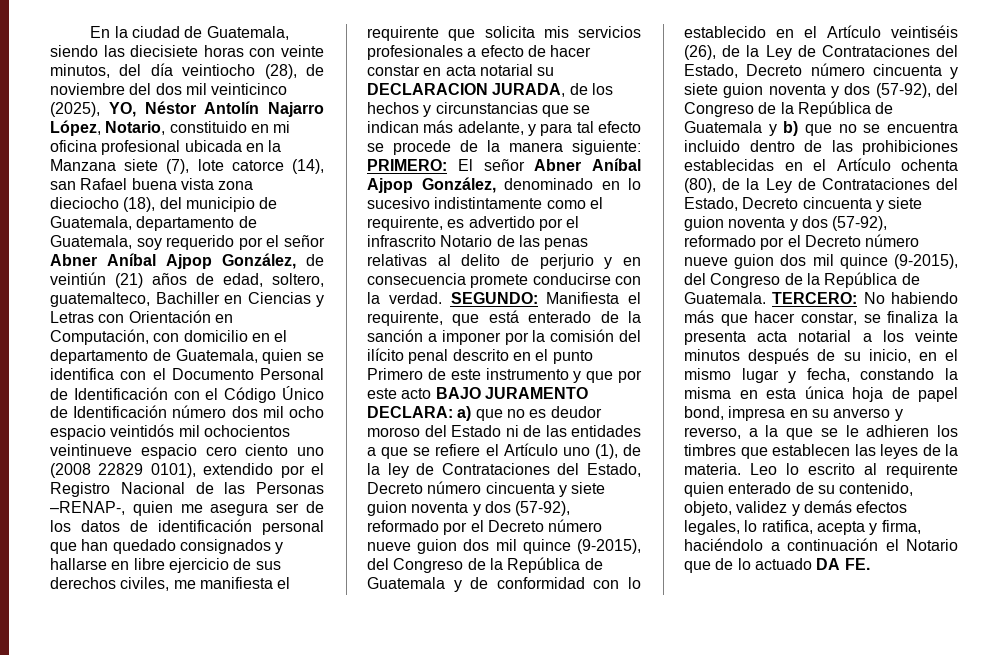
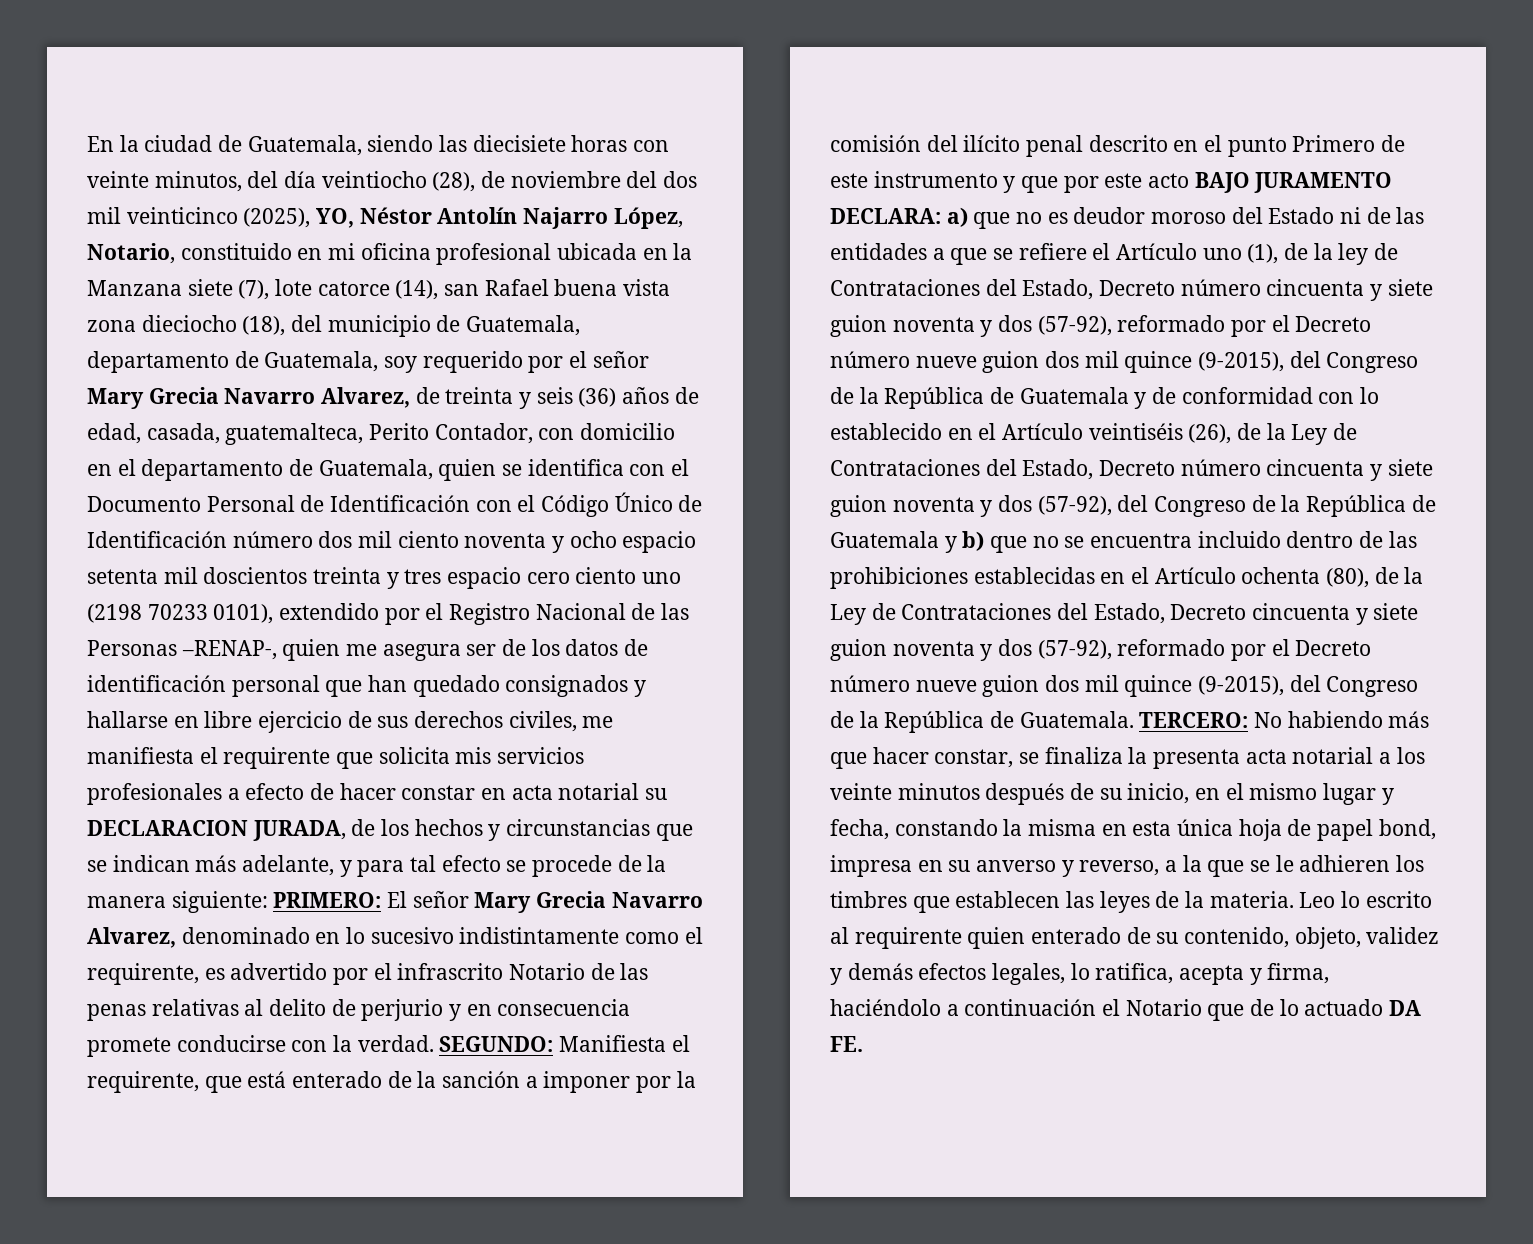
- En la ciudad de Guatemala, siendo las diecisiete horas con veinte minutos, del día veintiocho (28), de noviembre del dos mil veinticinco (2025), YO, Néstor Antolín Najarro López, Notario, constituido en mi oficina profesional ubicada en la Manzana siete (7), lote catorce (14), san Rafael buena vista zona dieciocho (18), del municipio de Guatemala, departamento de Guatemala, soy requerido por el señor Abner Aníbal Ajpop González, de veintiún (21) años de edad, soltero, guatemalteco, Bachiller en Ciencias y Letras con Orientación en Computación, con domicilio en el departamento de Guatemala, quien se identifica con el Documento Personal de Identificación con el Código Único de Identificación número dos mil ocho espacio veintidós mil ochocientos veintinueve espacio cero ciento uno (2008 22829 0101), extendido por el Registro Nacional de las Personas –RENAP-, quien me asegura ser de los datos de identificación personal que han quedado consignados y hallarse en libre ejercicio de sus derechos civiles, me manifiesta el requirente que solicita mis servicios profesionales a efecto de hacer constar en acta notarial su DECLARACION JURADA, de los hechos y circunstancias que se indican más adelante, y para tal efecto se procede de la manera siguiente:
+ En la ciudad de Guatemala, siendo las diecisiete horas con veinte minutos, del día veintiocho (28), de noviembre del dos mil veinticinco (2025), YO, Néstor Antolín Najarro López, Notario, constituido en mi oficina profesional ubicada en la Manzana siete (7), lote catorce (14), san Rafael buena vista zona dieciocho (18), del municipio de Guatemala, departamento de Guatemala, soy requerido por el señor Mary Grecia Navarro Alvarez, de treinta y seis (36) años de edad, casada, guatemalteca, Perito Contador, con domicilio en el departamento de Guatemala, quien se identifica con el Documento Personal de Identificación con el Código Único de Identificación número dos mil ciento noventa y ocho espacio setenta mil doscientos treinta y tres espacio cero ciento uno (2198 70233 0101), extendido por el Registro Nacional de las Personas –RENAP-, quien me asegura ser de los datos de identificación personal que han quedado consignados y hallarse en libre ejercicio de sus derechos civiles, me manifiesta el requirente que solicita mis servicios profesionales a efecto de hacer constar en acta notarial su DECLARACION JURADA, de los hechos y circunstancias que se indican más adelante, y para tal efecto se procede de la manera siguiente:
- El señor Abner Aníbal Ajpop González, denominado en lo sucesivo indistintamente como el requirente, es advertido por el infrascrito Notario de las penas relativas al delito de perjurio y en consecuencia promete conducirse con la verdad.
+ El señor Mary Grecia Navarro Alvarez, denominado en lo sucesivo indistintamente como el requirente, es advertido por el infrascrito Notario de las penas relativas al delito de perjurio y en consecuencia promete conducirse con la verdad.

